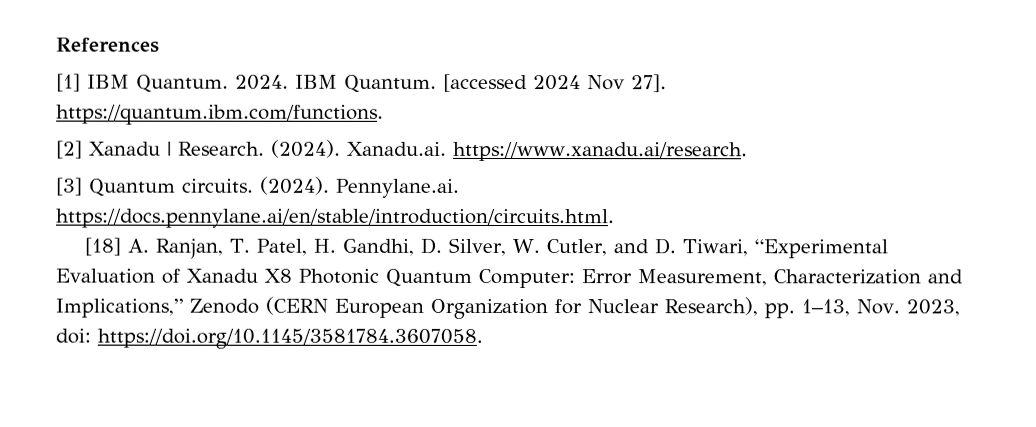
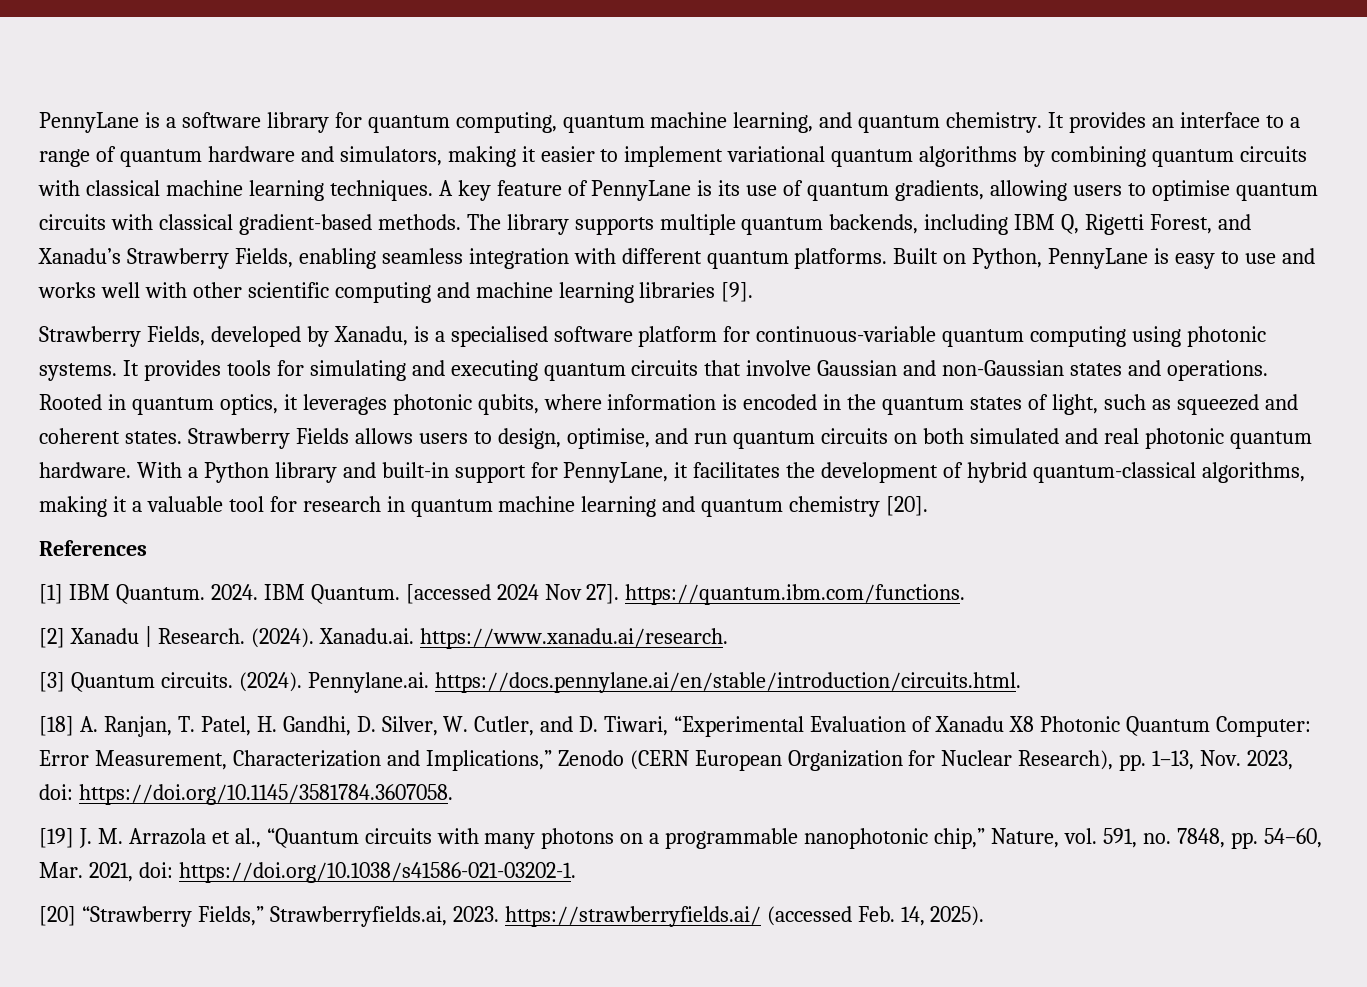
+ PennyLane is a software library for quantum computing, quantum machine learning, and quantum chemistry. It provides an interface to a range of quantum hardware and simulators, making it easier to implement variational quantum algorithms by combining quantum circuits with classical machine learning techniques. A key feature of PennyLane is its use of quantum gradients, allowing users to optimise quantum circuits with classical gradient-based methods. The library supports multiple quantum backends, including IBM Q, Rigetti Forest, and Xanadu’s Strawberry Fields, enabling seamless integration with different quantum platforms. Built on Python, PennyLane is easy to use and works well with other scientific computing and machine learning libraries [9].
+ Strawberry Fields, developed by Xanadu, is a specialised software platform for continuous-variable quantum computing using photonic systems. It provides tools for simulating and executing quantum circuits that involve Gaussian and non-Gaussian states and operations. Rooted in quantum optics, it leverages photonic qubits, where information is encoded in the quantum states of light, such as squeezed and coherent states. Strawberry Fields allows users to design, optimise, and run quantum circuits on both simulated and real photonic quantum hardware. With a Python library and built-in support for PennyLane, it facilitates the development of hybrid quantum-classical algorithms, making it a valuable tool for research in quantum machine learning and quantum chemistry [20].
+ [19] J. M. Arrazola et al., “Quantum circuits with many photons on a programmable nanophotonic chip,” Nature, vol. 591, no. 7848, pp. 54–60, Mar. 2021, doi: https://doi.org/10.1038/s41586-021-03202-1.
+ [20] “Strawberry Fields,” Strawberryfields.ai, 2023. https://strawberryfields.ai/ (accessed Feb. 14, 2025).

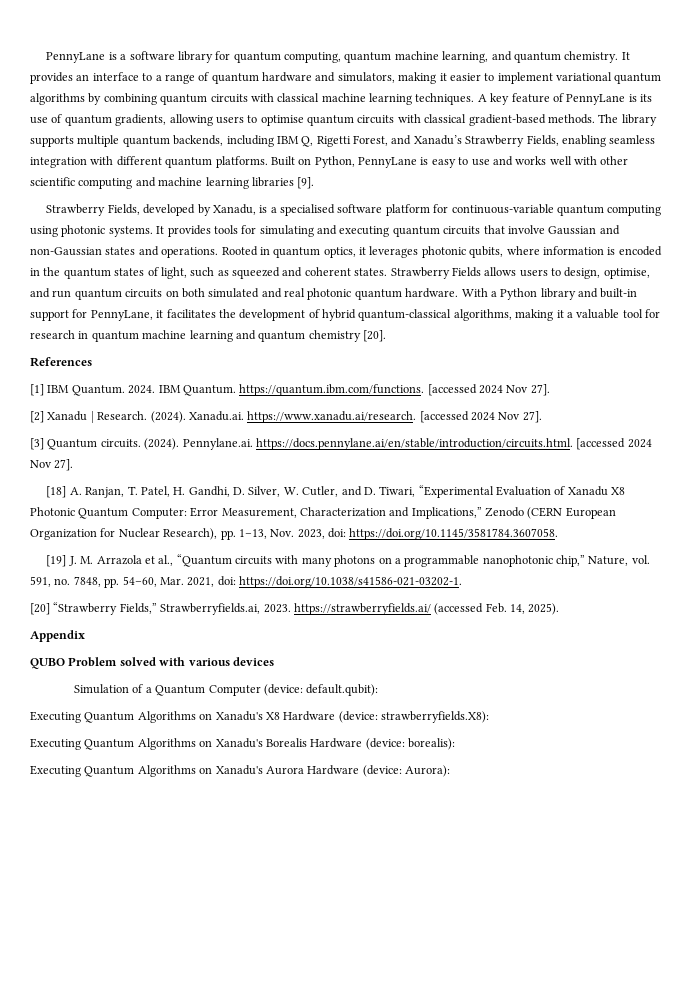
- IBM Quantum. [accessed 2024 Nov 27]. https://quantum.ibm.com/functions.
+ IBM Quantum. https://quantum.ibm.com/functions. [accessed 2024 Nov 27].
- Xanadu.ai. https://www.xanadu.ai/research.
+ Xanadu.ai. https://www.xanadu.ai/research. [accessed 2024 Nov 27].
- Pennylane.ai. https://docs.pennylane.ai/en/stable/introduction/circuits.html.
+ Pennylane.ai. https://docs.pennylane.ai/en/stable/introduction/circuits.html. [accessed 2024 Nov 27].
+ Appendix
+ QUBO Problem solved with various devices
+ Simulation of a Quantum Computer (device: default.qubit):
+ Executing Quantum Algorithms on Xanadu's X8 Hardware (device: strawberryfields.X8):
+ Executing Quantum Algorithms on Xanadu's Borealis Hardware (device: borealis):
+ Executing Quantum Algorithms on Xanadu's Aurora Hardware (device: Aurora):

